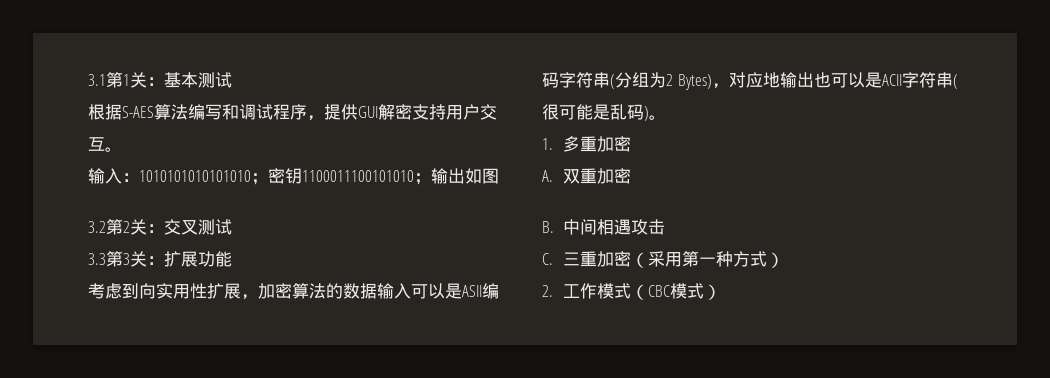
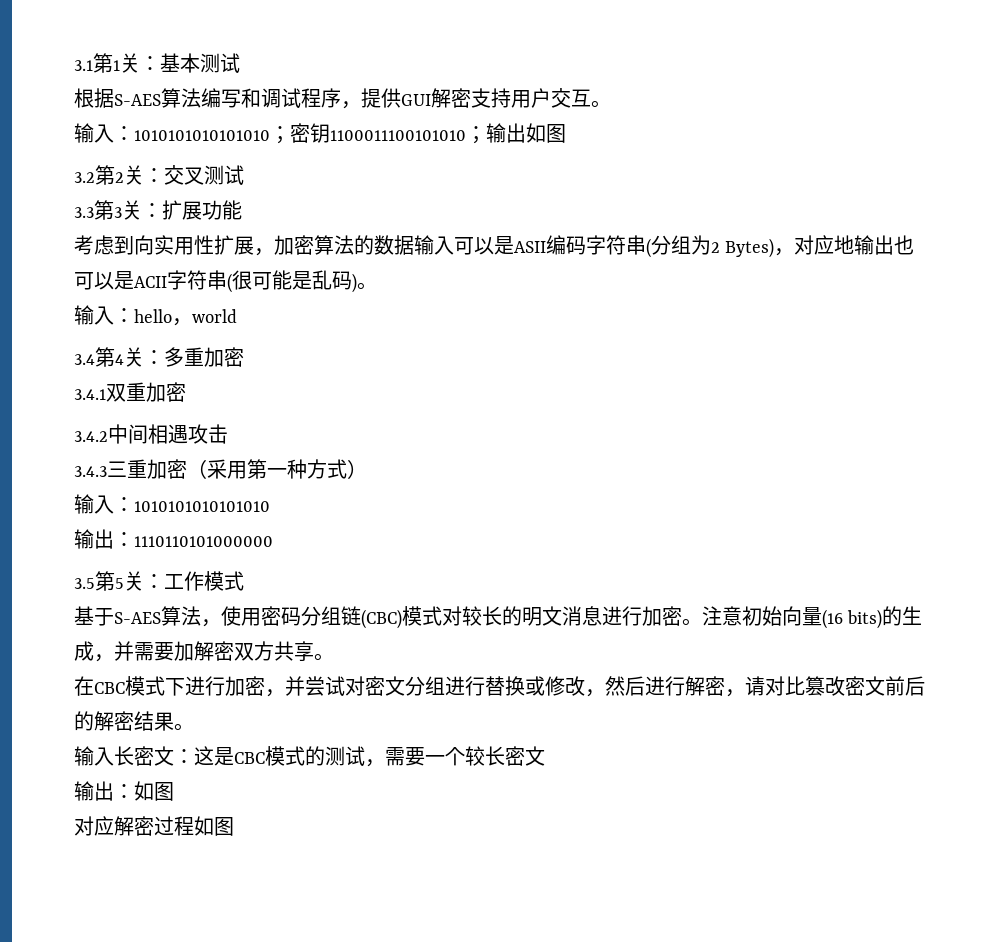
- 1.多重加密
+ 输入：hello，world
+ 3.4第4关：多重加密
- A.双重加密
+ 3.4.1双重加密
- B.中间相遇攻击
+ 3.4.2中间相遇攻击
- C.三重加密（采用第一种方式）
- 2.工作模式（CBC模式）
+ 3.4.3三重加密（采用第一种方式）
+ 输入：1010101010101010
+ 输出：1110110101000000
+ 3.5第5关：工作模式
+ 基于S-AES算法，使用密码分组链(CBC)模式对较长的明文消息进行加密。注意初始向量(16 bits)的生成，并需要加解密双方共享。
+ 在CBC模式下进行加密，并尝试对密文分组进行替换或修改，然后进行解密，请对比篡改密文前后的解密结果。
+ 输入长密文：这是CBC模式的测试，需要一个较长密文
+ 输出：如图
+ 对应解密过程如图

